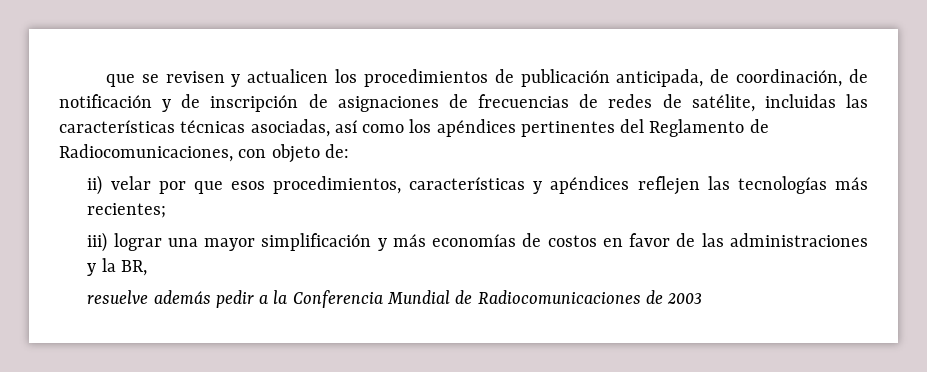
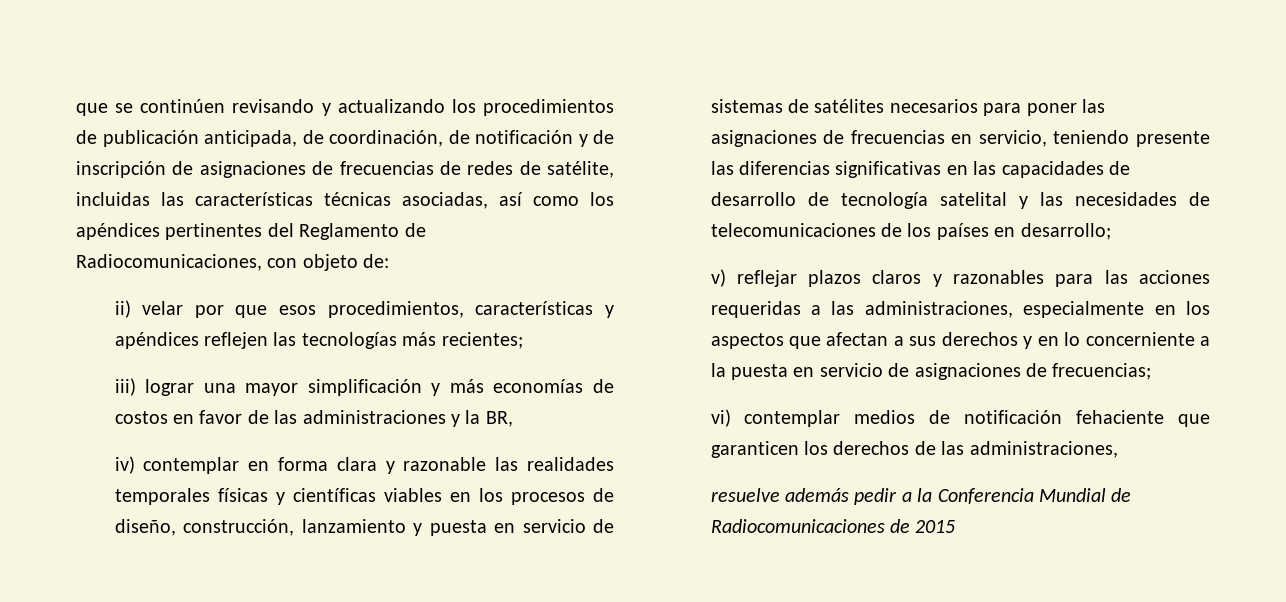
- que se revisen y actualicen los procedimientos de publicación anticipada, de coordinación, de notificación y de inscripción de asignaciones de frecuencias de redes de satélite, incluidas las características técnicas asociadas, así como los apéndices pertinentes del Reglamento de Radiocomunicaciones, con objeto de:
+ que se continúen revisando y actualizando los procedimientos de publicación anticipada, de coordinación, de notificación y de inscripción de asignaciones de frecuencias de redes de satélite, incluidas las características técnicas asociadas, así como los apéndices pertinentes del Reglamento de Radiocomunicaciones, con objeto de:
+ iv) contemplar en forma clara y razonable las realidades temporales físicas y científicas viables en los procesos de diseño, construcción, lanzamiento y puesta en servicio de sistemas de satélites necesarios para poner las asignaciones de frecuencias en servicio, teniendo presente las diferencias significativas en las capacidades de desarrollo de tecnología satelital y las necesidades de telecomunicaciones de los países en desarrollo;
+ v) reflejar plazos claros y razonables para las acciones requeridas a las administraciones, especialmente en los aspectos que afectan a sus derechos y en lo concerniente a la puesta en servicio de asignaciones de frecuencias;
+ vi) contemplar medios de notificación fehaciente que garanticen los derechos de las administraciones,
- resuelve además pedir a la Conferencia Mundial de Radiocomunicaciones de 2003
+ resuelve además pedir a la Conferencia Mundial de Radiocomunicaciones de 2015

